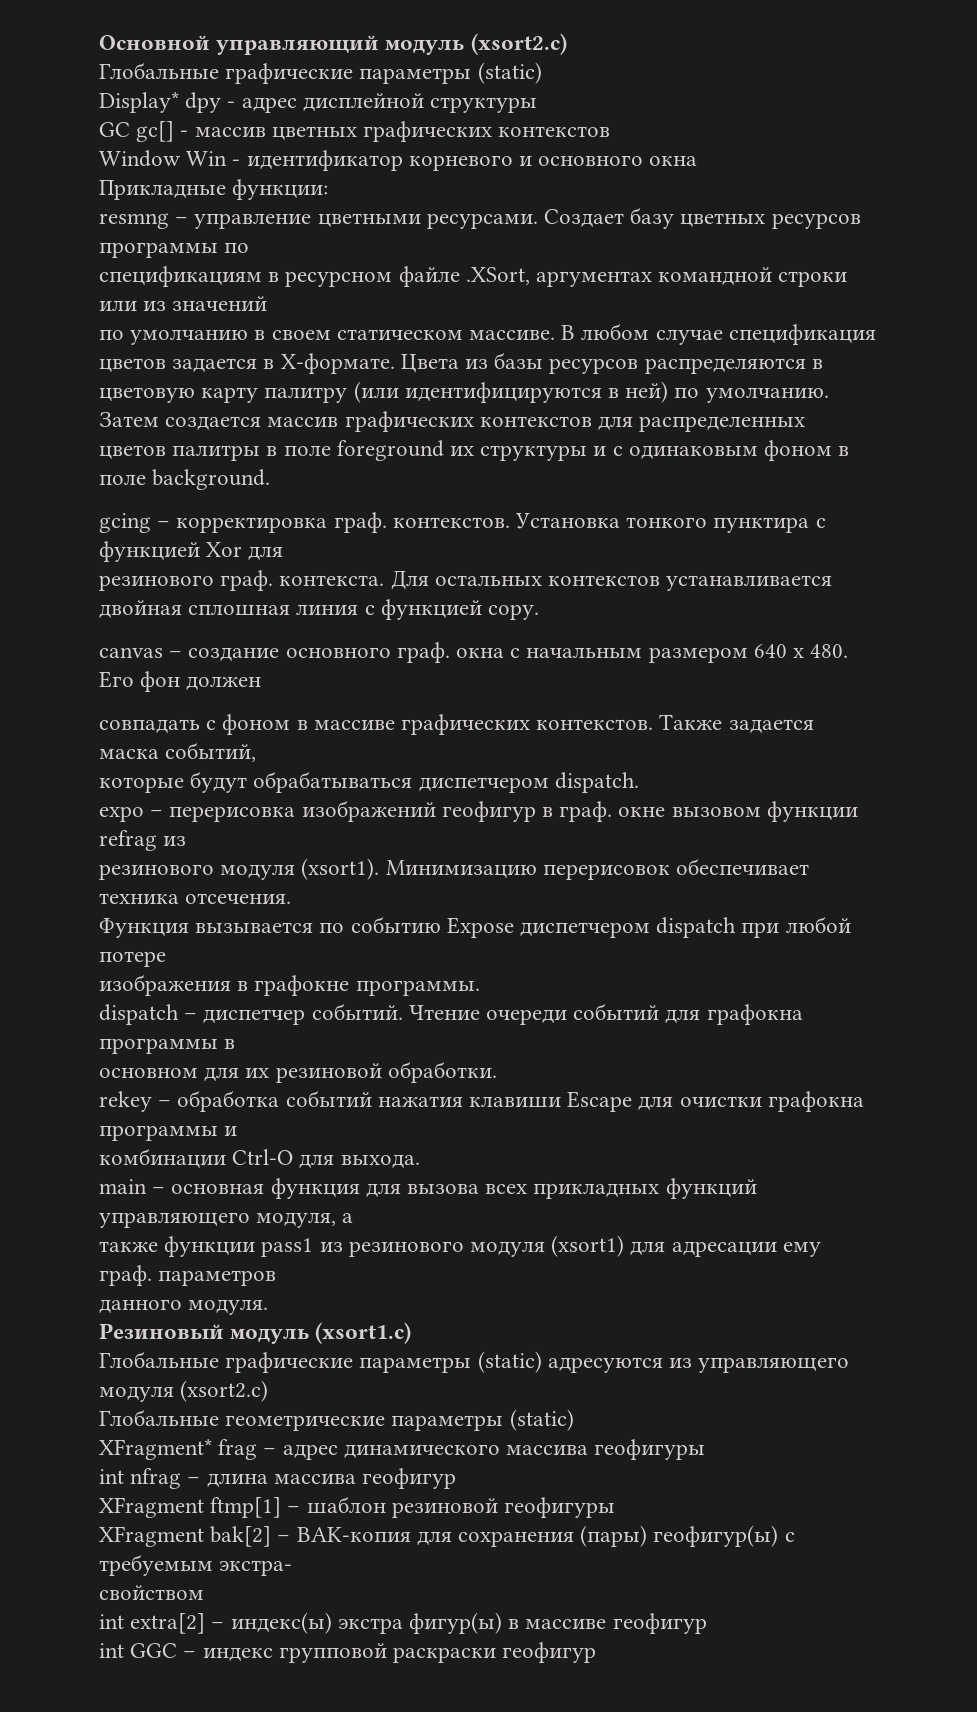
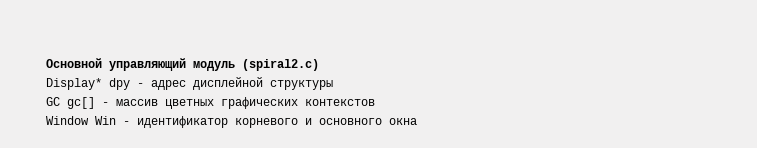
- Основной управляющий модуль (xsort2.c)
- Глобальные графические параметры (static)
+ Основной управляющий модуль (spiral2.c)
- Прикладные функции:
- resmng – управление цветными ресурсами. Создает базу цветных ресурсов программы по
- спецификациям в ресурсном файле .XSort, аргументах командной строки или из значений
- по умолчанию в своем статическом массиве. В любом случае спецификация цветов задается в Х-формате. Цвета из базы ресурсов распределяются в цветовую карту палитру (или идентифицируются в ней) по умолчанию. Затем создается массив графических контекстов для распределенных цветов палитры в поле foreground их структуры и с одинаковым фоном в поле background.
- gcing – корректировка граф. контекстов. Установка тонкого пунктира с функцией Xor для
- резинового граф. контекста. Для остальных контекстов устанавливается двойная сплошная линия с функцией copy.
- canvas – создание основного граф. окна с начальным размером 640 х 480. Его фон должен
- совпадать с фоном в массиве графических контекстов. Также задается маска событий,
- которые будут обрабатываться диспетчером dispatch.
- expo – перерисовка изображений геофигур в граф. окне вызовом функции refrag из
- резинового модуля (xsort1). Минимизацию перерисовок обеспечивает техника отсечения.
- Функция вызывается по событию Expose диспетчером dispatch при любой потере
- изображения в графокне программы.
- dispatch – диспетчер событий. Чтение очереди событий для графокна программы в
- основном для их резиновой обработки.
- rekey – обработка событий нажатия клавиши Escape для очистки графокна программы и
- комбинации Ctrl-O для выхода.
- main – основная функция для вызова всех прикладных функций управляющего модуля, а
- также функции pass1 из резинового модуля (xsort1) для адресации ему граф. параметров
- данного модуля.
- Резиновый модуль (xsort1.c)
- Глобальные графические параметры (static) адресуются из управляющего модуля (xsort2.c)
- Глобальные геометрические параметры (static)
- XFragment* frag – адрес динамического массива геофигуры
- int nfrag – длина массива геофигур
- XFragment ftmp[1] – шаблон резиновой геофигуры
- XFragment bak[2] – BAK-копия для сохранения (пары) геофигур(ы) с требуемым экстра-
- свойством
- int extra[2] – индекс(ы) экстра фигур(ы) в массиве геофигур
- int GGC – индекс групповой раскраски геофигур

